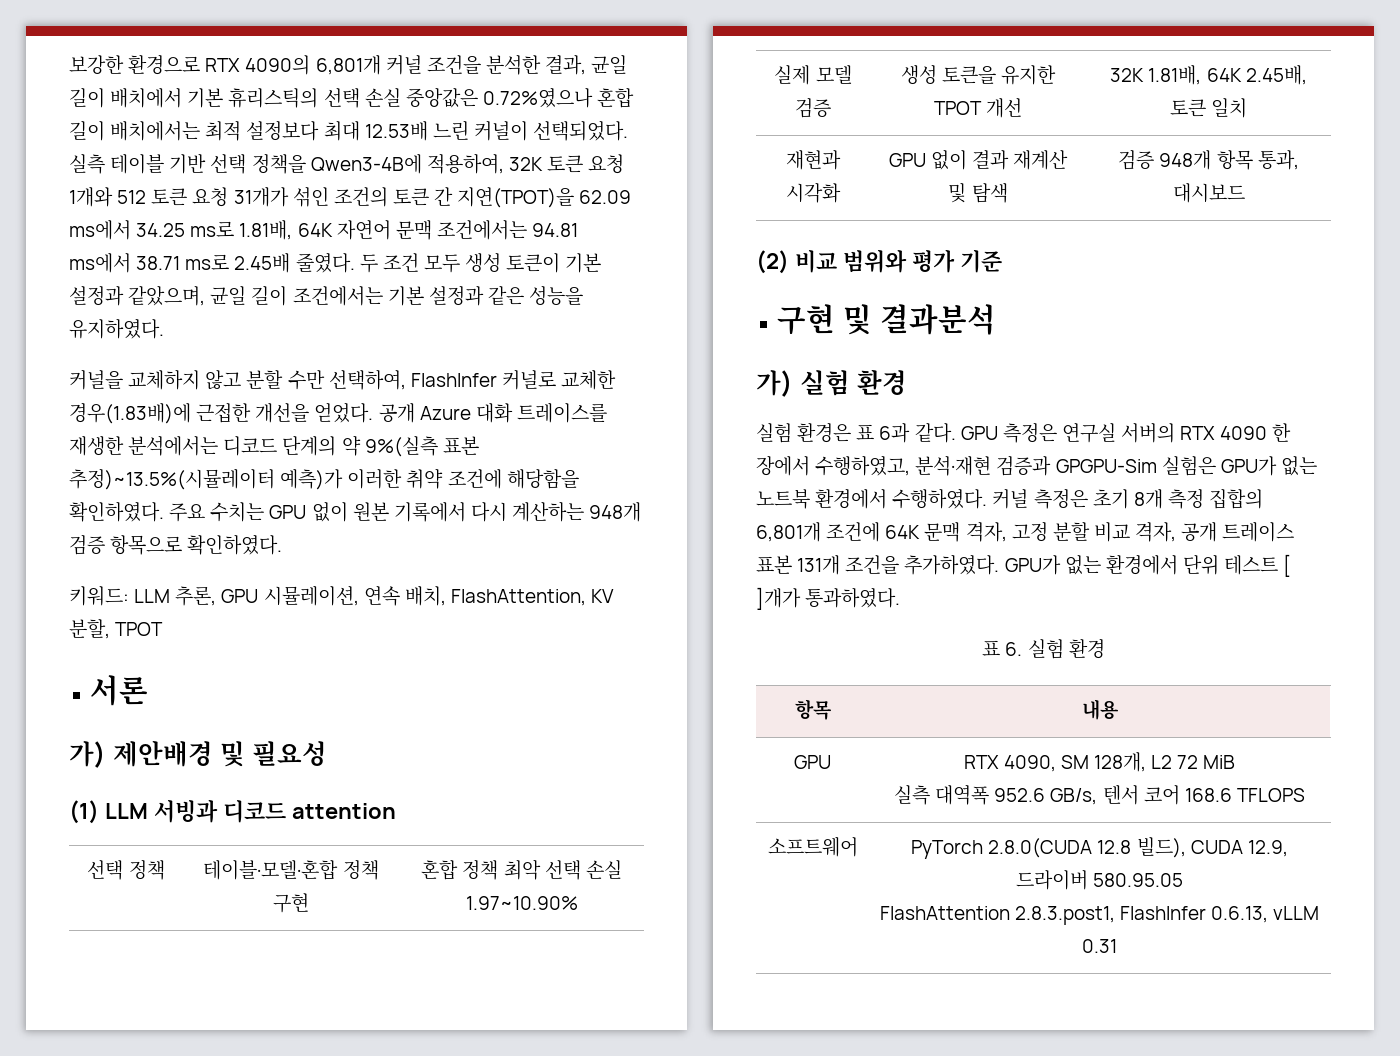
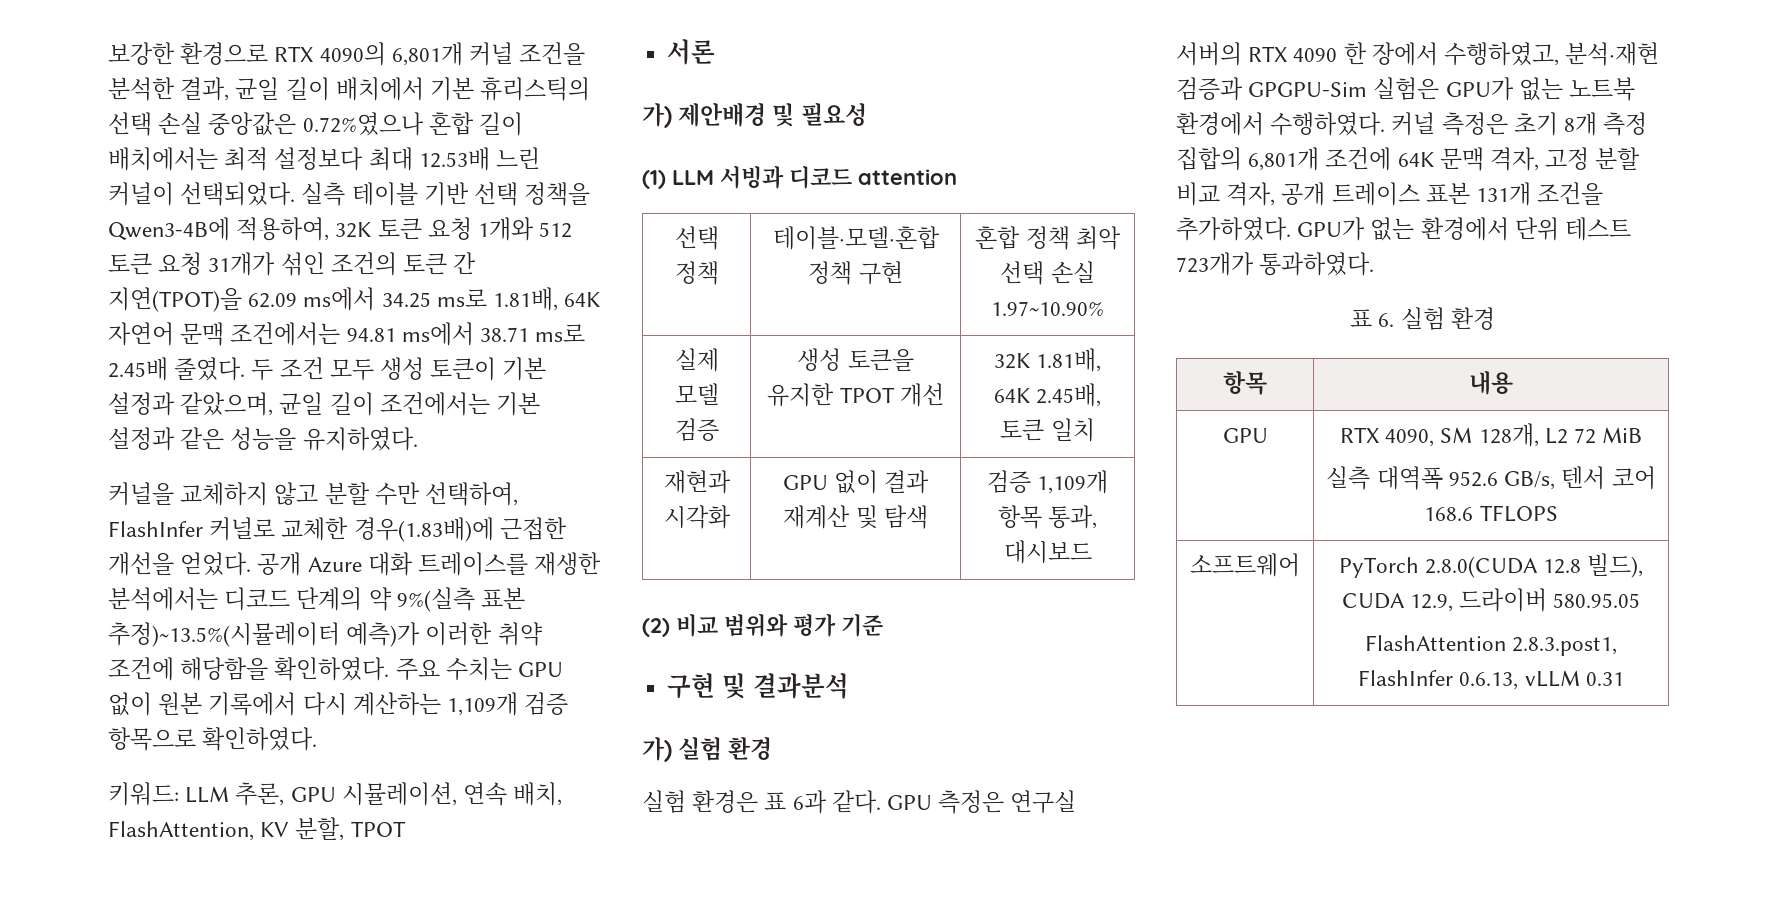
- 주요 수치는 GPU 없이 원본 기록에서 다시 계산하는 948개 검증 항목으로 확인하였다.
+ 주요 수치는 GPU 없이 원본 기록에서 다시 계산하는 1,109개 검증 항목으로 확인하였다.
- 재현과 시각화 | GPU 없이 결과 재계산 및 탐색 | 검증 948개 항목 통과, 대시보드
+ 재현과 시각화 | GPU 없이 결과 재계산 및 탐색 | 검증 1,109개 항목 통과, 대시보드
- GPU가 없는 환경에서 단위 테스트 [ ]개가 통과하였다.
+ GPU가 없는 환경에서 단위 테스트 723개가 통과하였다.

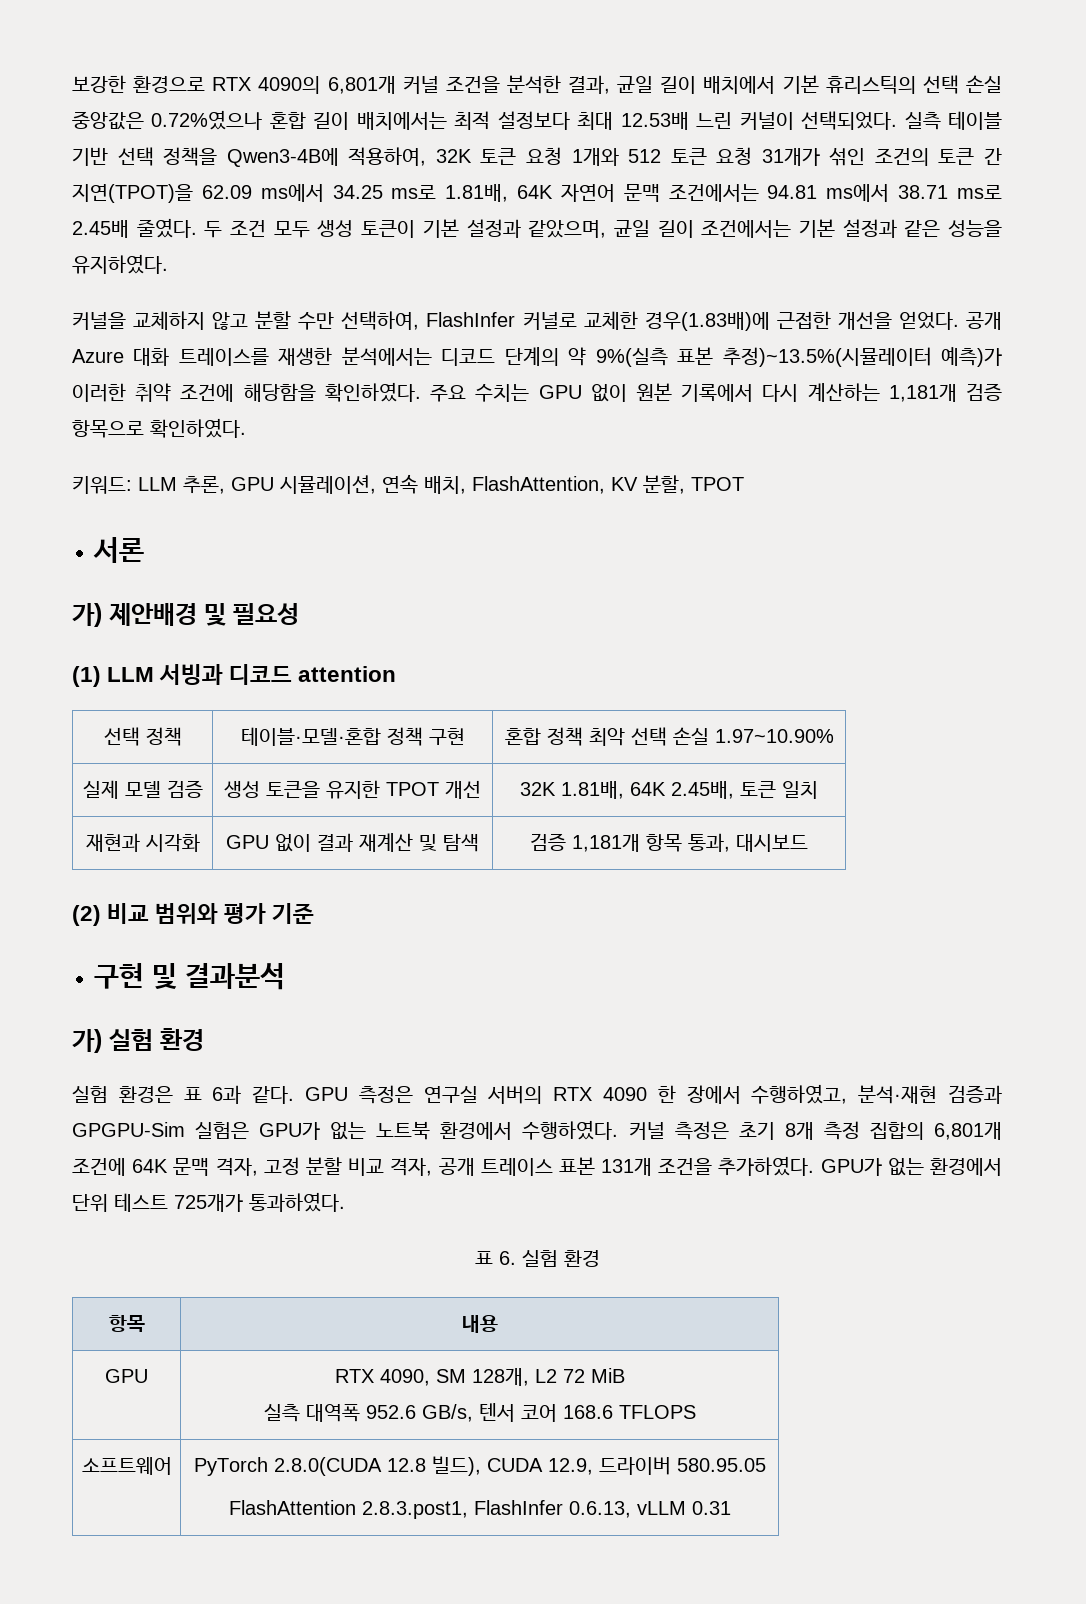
- 주요 수치는 GPU 없이 원본 기록에서 다시 계산하는 1,109개 검증 항목으로 확인하였다.
+ 주요 수치는 GPU 없이 원본 기록에서 다시 계산하는 1,181개 검증 항목으로 확인하였다.
- 재현과 시각화 | GPU 없이 결과 재계산 및 탐색 | 검증 1,109개 항목 통과, 대시보드
+ 재현과 시각화 | GPU 없이 결과 재계산 및 탐색 | 검증 1,181개 항목 통과, 대시보드
- GPU가 없는 환경에서 단위 테스트 723개가 통과하였다.
+ GPU가 없는 환경에서 단위 테스트 725개가 통과하였다.

